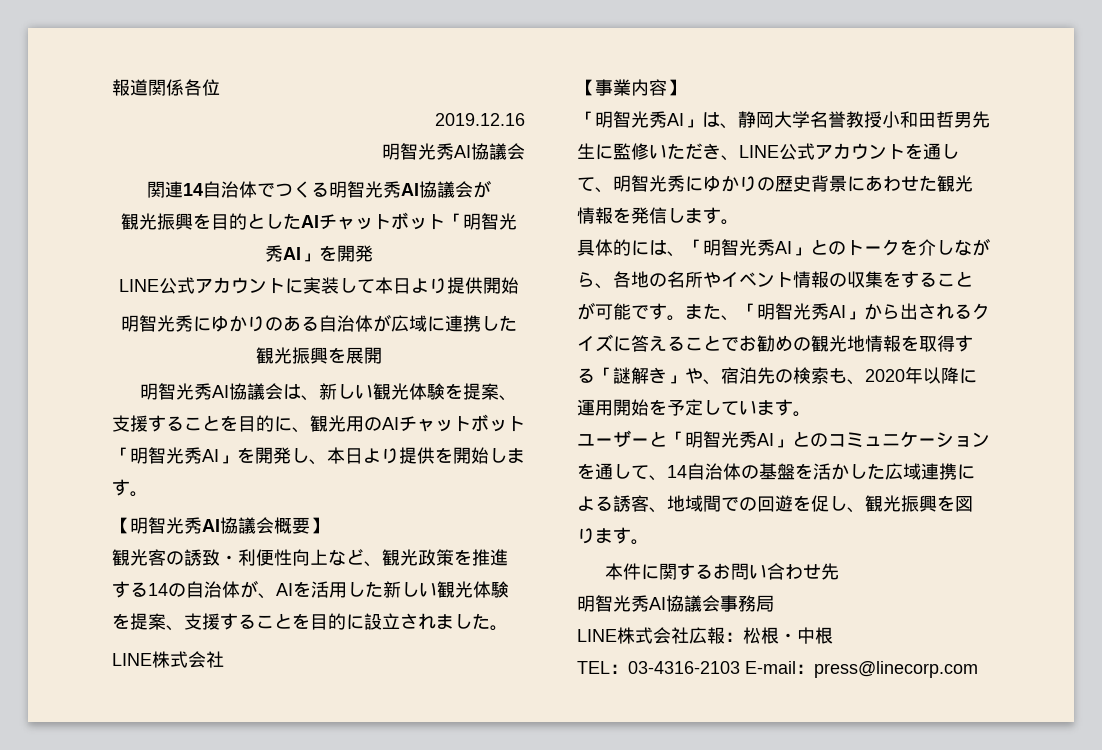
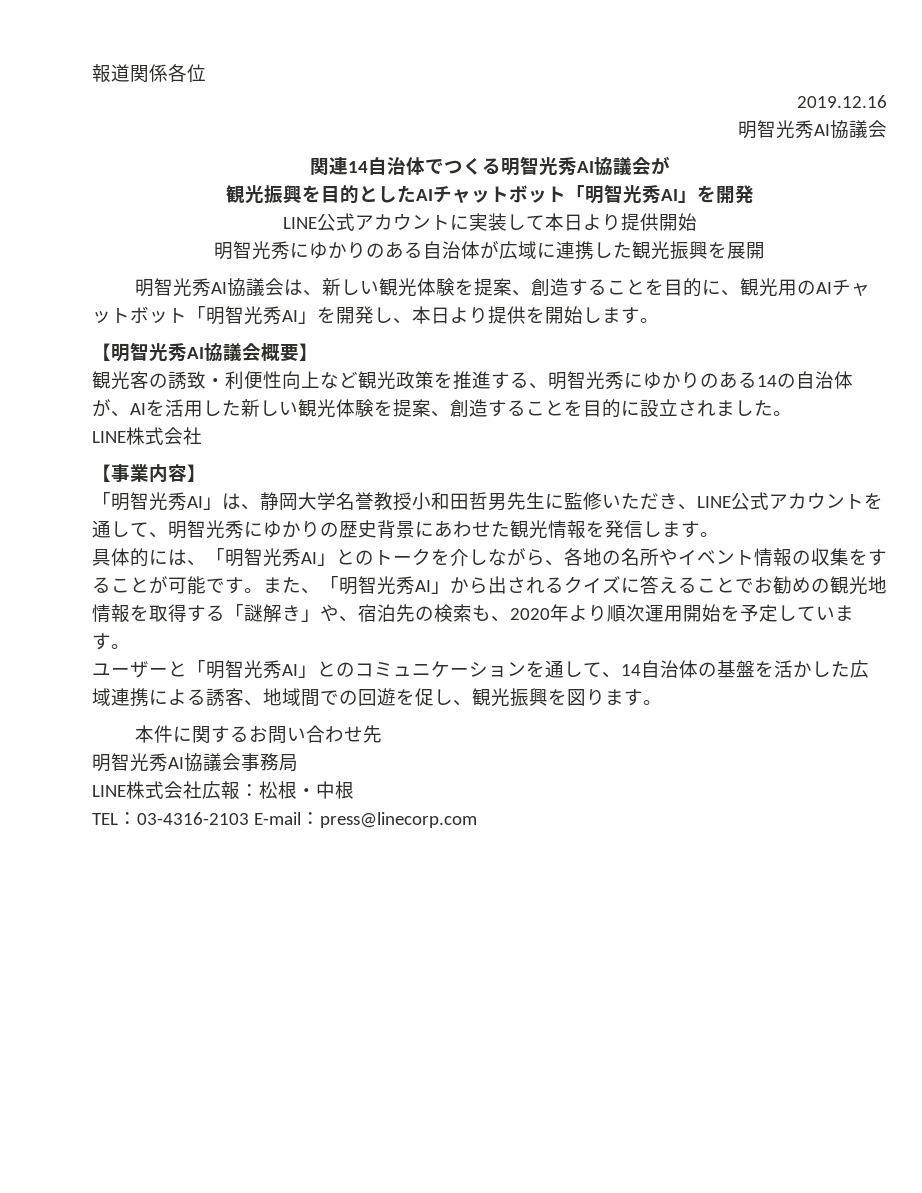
- 明智光秀AI協議会は、新しい観光体験を提案、支援することを目的に、観光用のAIチャットボット「明智光秀AI」を開発し、本日より提供を開始します。
+ 明智光秀AI協議会は、新しい観光体験を提案、創造することを目的に、観光用のAIチャットボット「明智光秀AI」を開発し、本日より提供を開始します。
- 観光客の誘致・利便性向上など、観光政策を推進する14の自治体が、AIを活用した新しい観光体験を提案、支援することを目的に設立されました。
+ 観光客の誘致・利便性向上など観光政策を推進する、明智光秀にゆかりのある14の自治体が、AIを活用した新しい観光体験を提案、創造することを目的に設立されました。
- また、「明智光秀AI」から出されるクイズに答えることでお勧めの観光地情報を取得する「謎解き」や、宿泊先の検索も、2020年以降に運用開始を予定しています。
+ また、「明智光秀AI」から出されるクイズに答えることでお勧めの観光地情報を取得する「謎解き」や、宿泊先の検索も、2020年より順次運用開始を予定しています。

